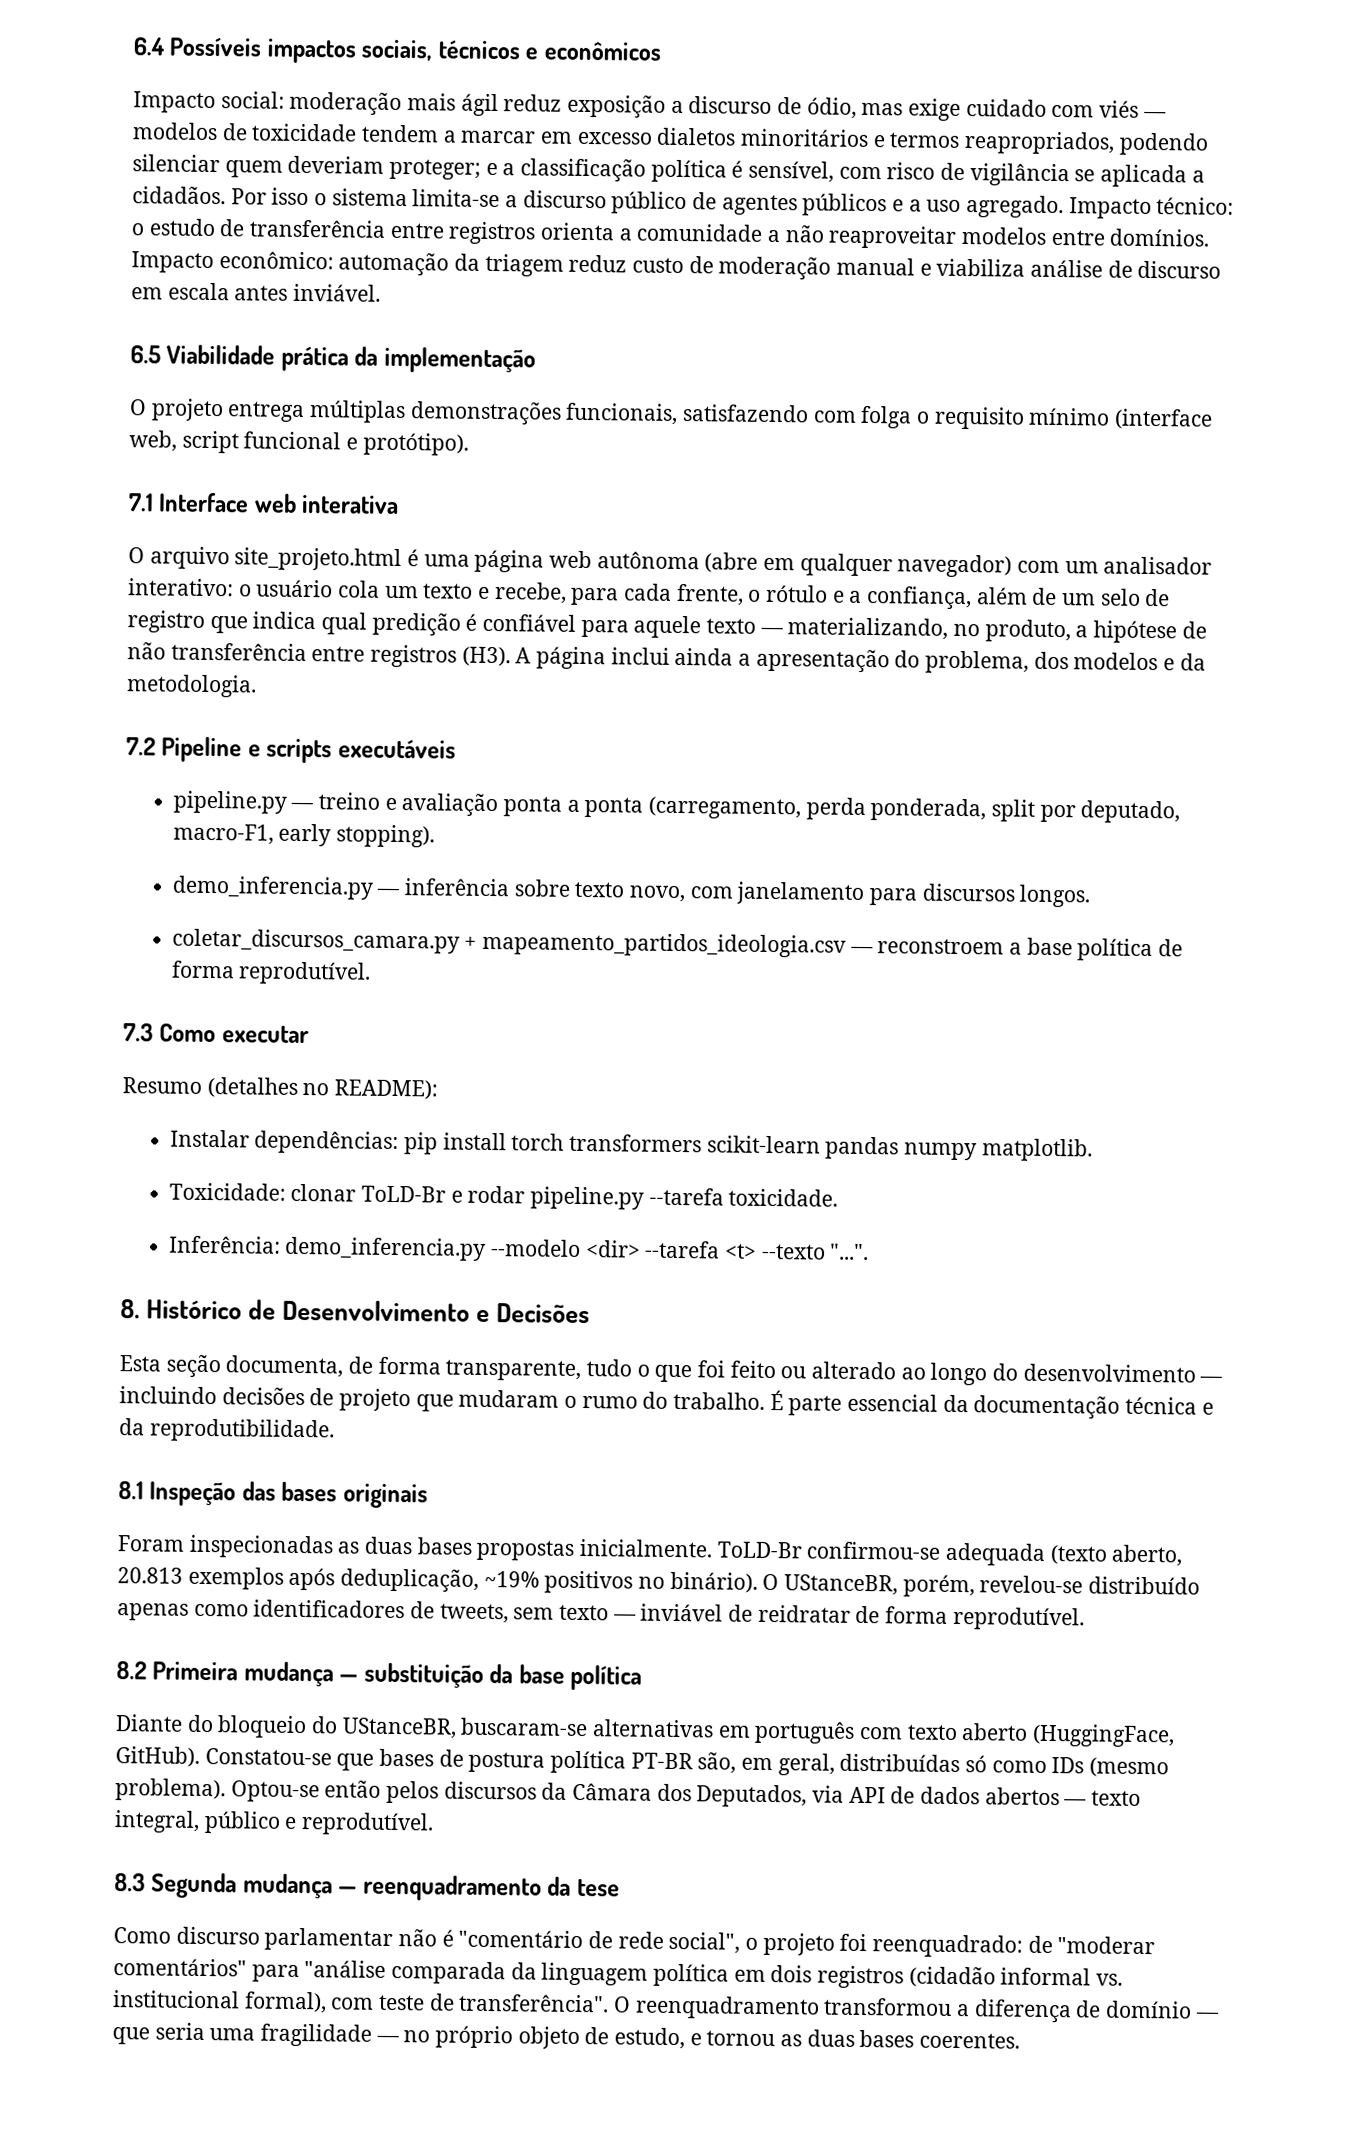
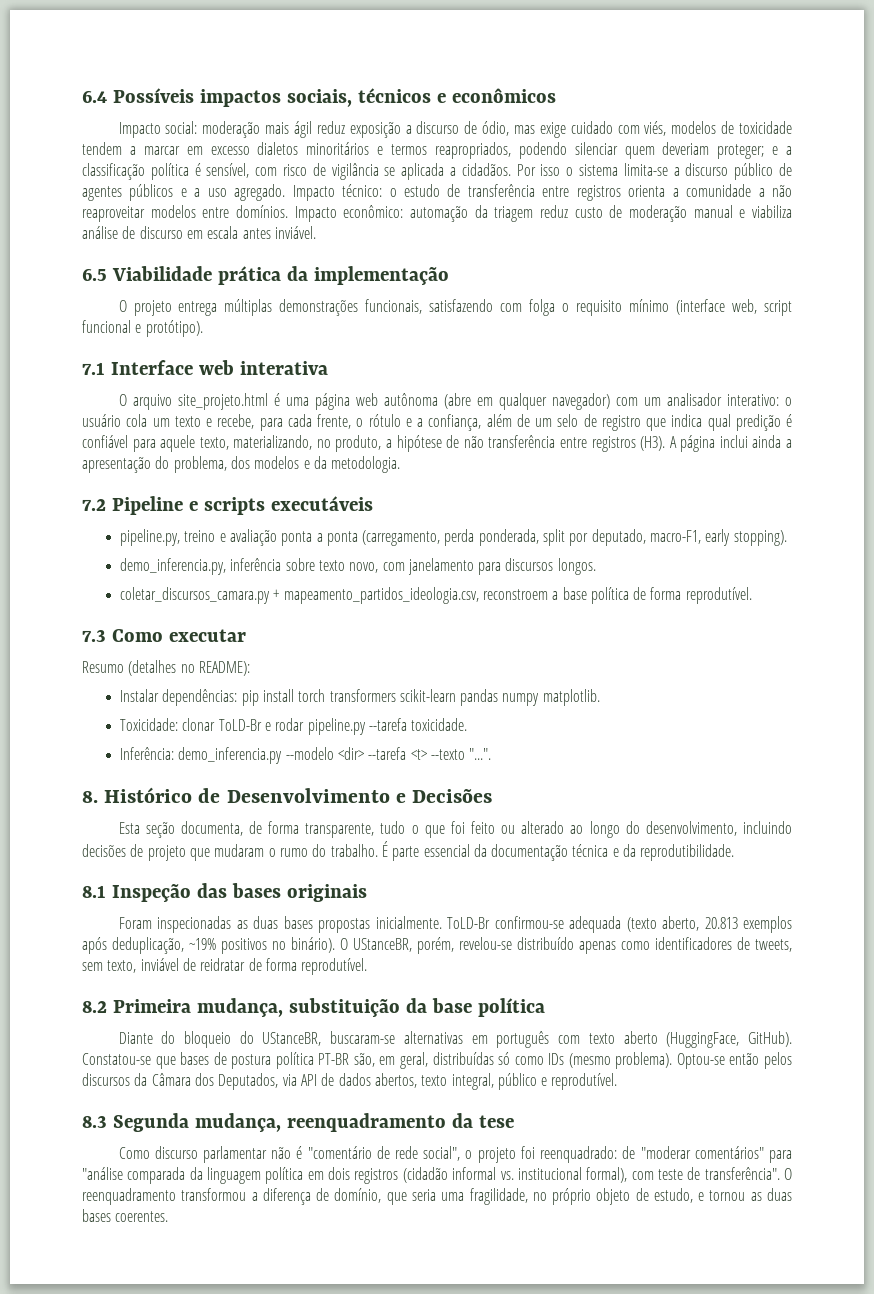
- Impacto social: moderação mais ágil reduz exposição a discurso de ódio, mas exige cuidado com viés — modelos de toxicidade tendem a marcar em excesso dialetos minoritários e termos reapropriados, podendo silenciar quem deveriam proteger; e a classificação política é sensível, com risco de vigilância se aplicada a cidadãos.
+ Impacto social: moderação mais ágil reduz exposição a discurso de ódio, mas exige cuidado com viés, modelos de toxicidade tendem a marcar em excesso dialetos minoritários e termos reapropriados, podendo silenciar quem deveriam proteger; e a classificação política é sensível, com risco de vigilância se aplicada a cidadãos.
- o usuário cola um texto e recebe, para cada frente, o rótulo e a confiança, além de um selo de registro que indica qual predição é confiável para aquele texto — materializando, no produto, a hipótese de não transferência entre registros (H3). A página inclui ainda a apresentação do problema, dos modelos e da metodologia.
+ o usuário cola um texto e recebe, para cada frente, o rótulo e a confiança, além de um selo de registro que indica qual predição é confiável para aquele texto, materializando, no produto, a hipótese de não transferência entre registros (H3). A página inclui ainda a apresentação do problema, dos modelos e da metodologia.
- pipeline.py — treino e avaliação ponta a ponta (carregamento, perda ponderada, split por deputado, macro-F1, early stopping).
+ pipeline.py, treino e avaliação ponta a ponta (carregamento, perda ponderada, split por deputado, macro-F1, early stopping).
- demo_inferencia.py — inferência sobre texto novo, com janelamento para discursos longos.
+ demo_inferencia.py, inferência sobre texto novo, com janelamento para discursos longos.
- coletar_discursos_camara.py + mapeamento_partidos_ideologia.csv — reconstroem a base política de forma reprodutível.
+ coletar_discursos_camara.py + mapeamento_partidos_ideologia.csv, reconstroem a base política de forma reprodutível.
- Esta seção documenta, de forma transparente, tudo o que foi feito ou alterado ao longo do desenvolvimento — incluindo decisões de projeto que mudaram o rumo do trabalho.
+ Esta seção documenta, de forma transparente, tudo o que foi feito ou alterado ao longo do desenvolvimento, incluindo decisões de projeto que mudaram o rumo do trabalho.
- O UStanceBR, porém, revelou-se distribuído apenas como identificadores de tweets, sem texto — inviável de reidratar de forma reprodutível.
+ O UStanceBR, porém, revelou-se distribuído apenas como identificadores de tweets, sem texto, inviável de reidratar de forma reprodutível.
- 8.2 Primeira mudança — substituição da base política
+ 8.2 Primeira mudança, substituição da base política
- Optou-se então pelos discursos da Câmara dos Deputados, via API de dados abertos — texto integral, público e reprodutível.
+ Optou-se então pelos discursos da Câmara dos Deputados, via API de dados abertos, texto integral, público e reprodutível.
- 8.3 Segunda mudança — reenquadramento da tese
+ 8.3 Segunda mudança, reenquadramento da tese
- O reenquadramento transformou a diferença de domínio — que seria uma fragilidade — no próprio objeto de estudo, e tornou as duas bases coerentes.
+ O reenquadramento transformou a diferença de domínio, que seria uma fragilidade, no próprio objeto de estudo, e tornou as duas bases coerentes.

